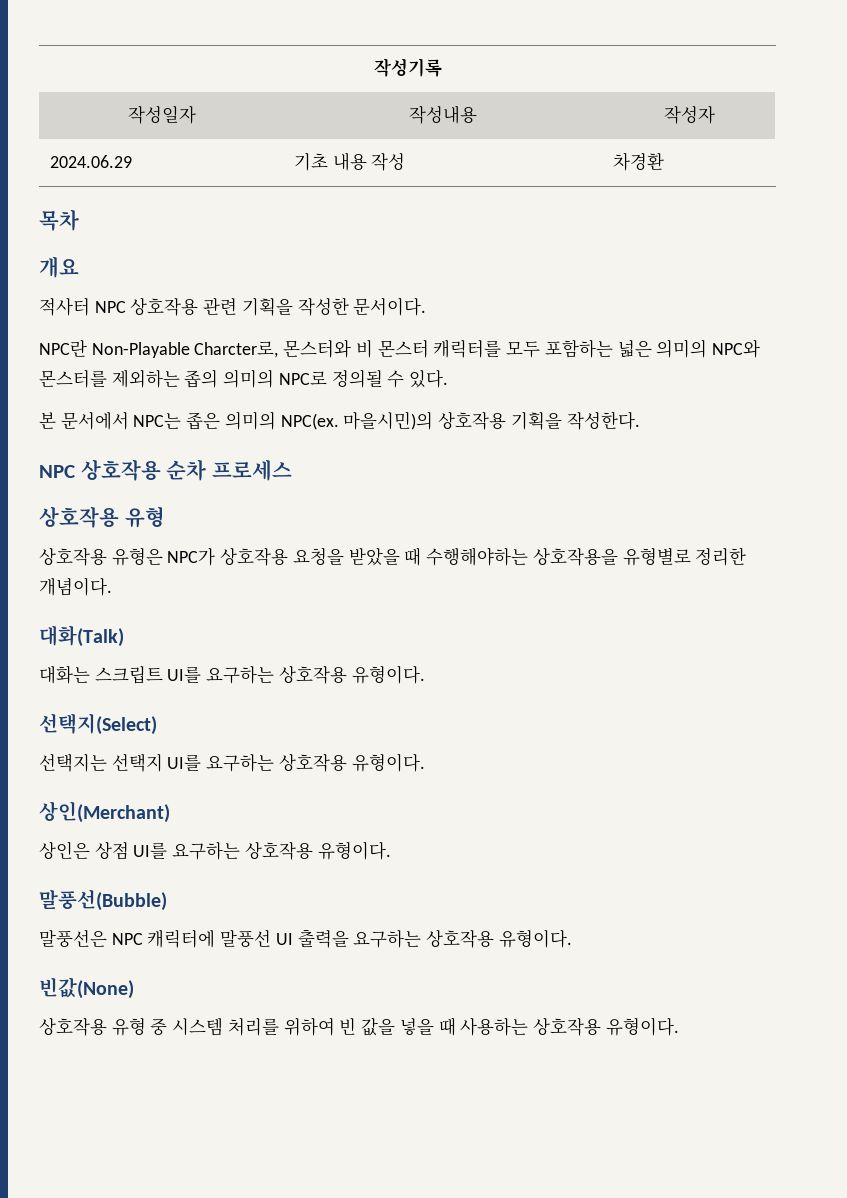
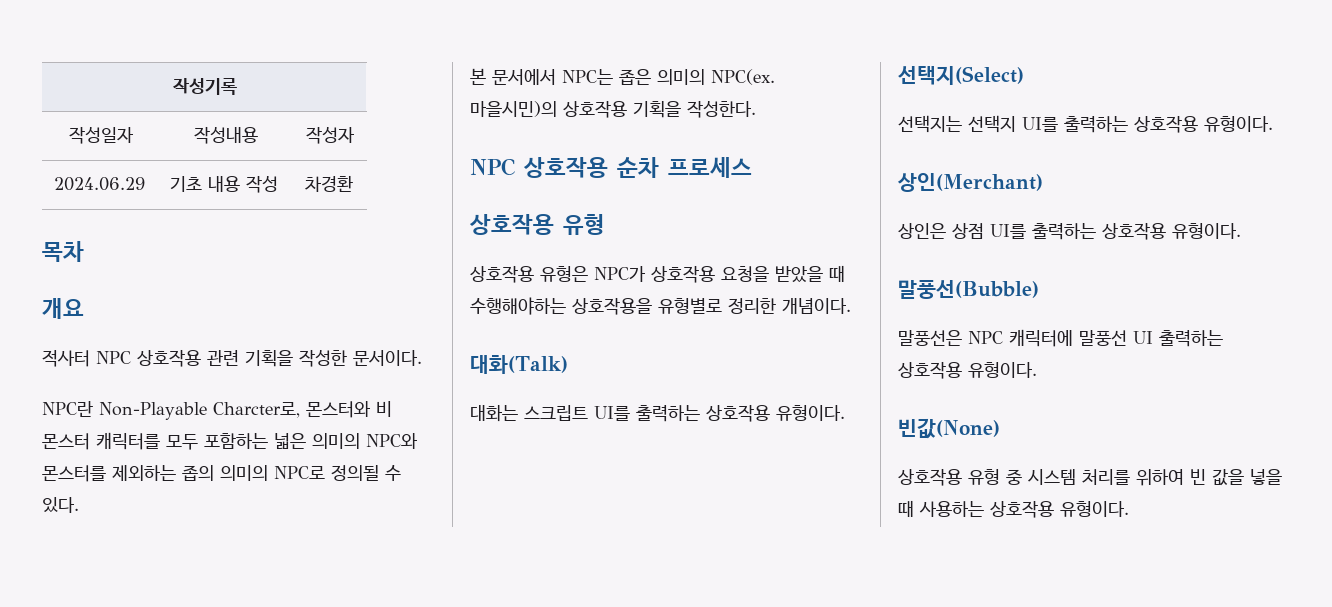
- 대화는 스크립트 UI를 요구하는 상호작용 유형이다.
+ 대화는 스크립트 UI를 출력하는 상호작용 유형이다.
- 선택지는 선택지 UI를 요구하는 상호작용 유형이다.
+ 선택지는 선택지 UI를 출력하는 상호작용 유형이다.
- 상인은 상점 UI를 요구하는 상호작용 유형이다.
+ 상인은 상점 UI를 출력하는 상호작용 유형이다.
- 말풍선은 NPC 캐릭터에 말풍선 UI 출력을 요구하는 상호작용 유형이다.
+ 말풍선은 NPC 캐릭터에 말풍선 UI 출력하는 상호작용 유형이다.

